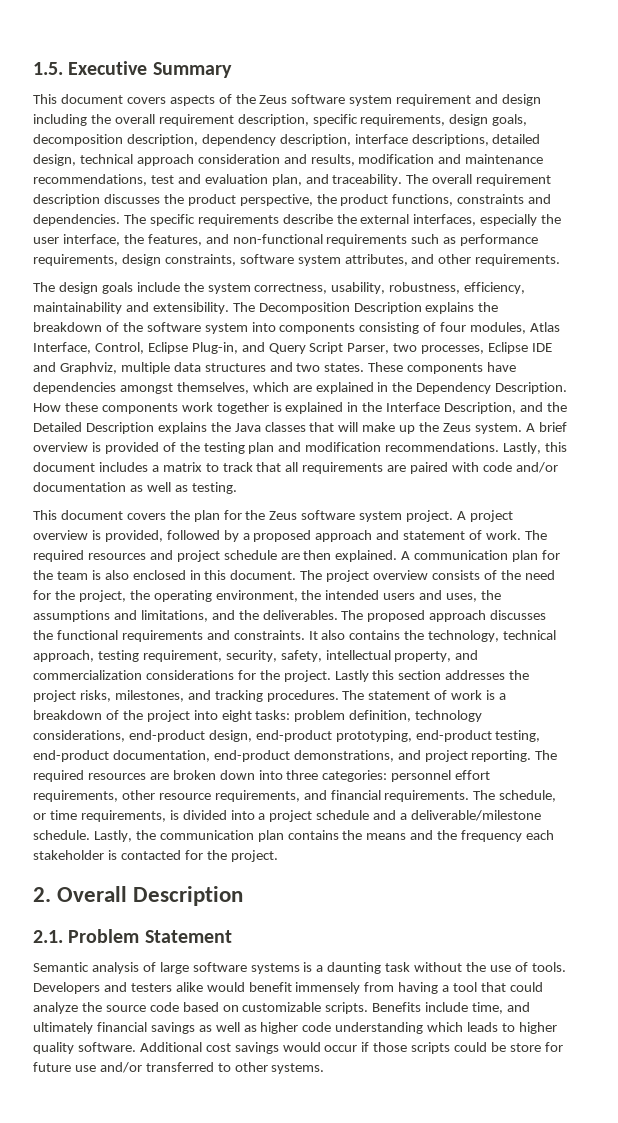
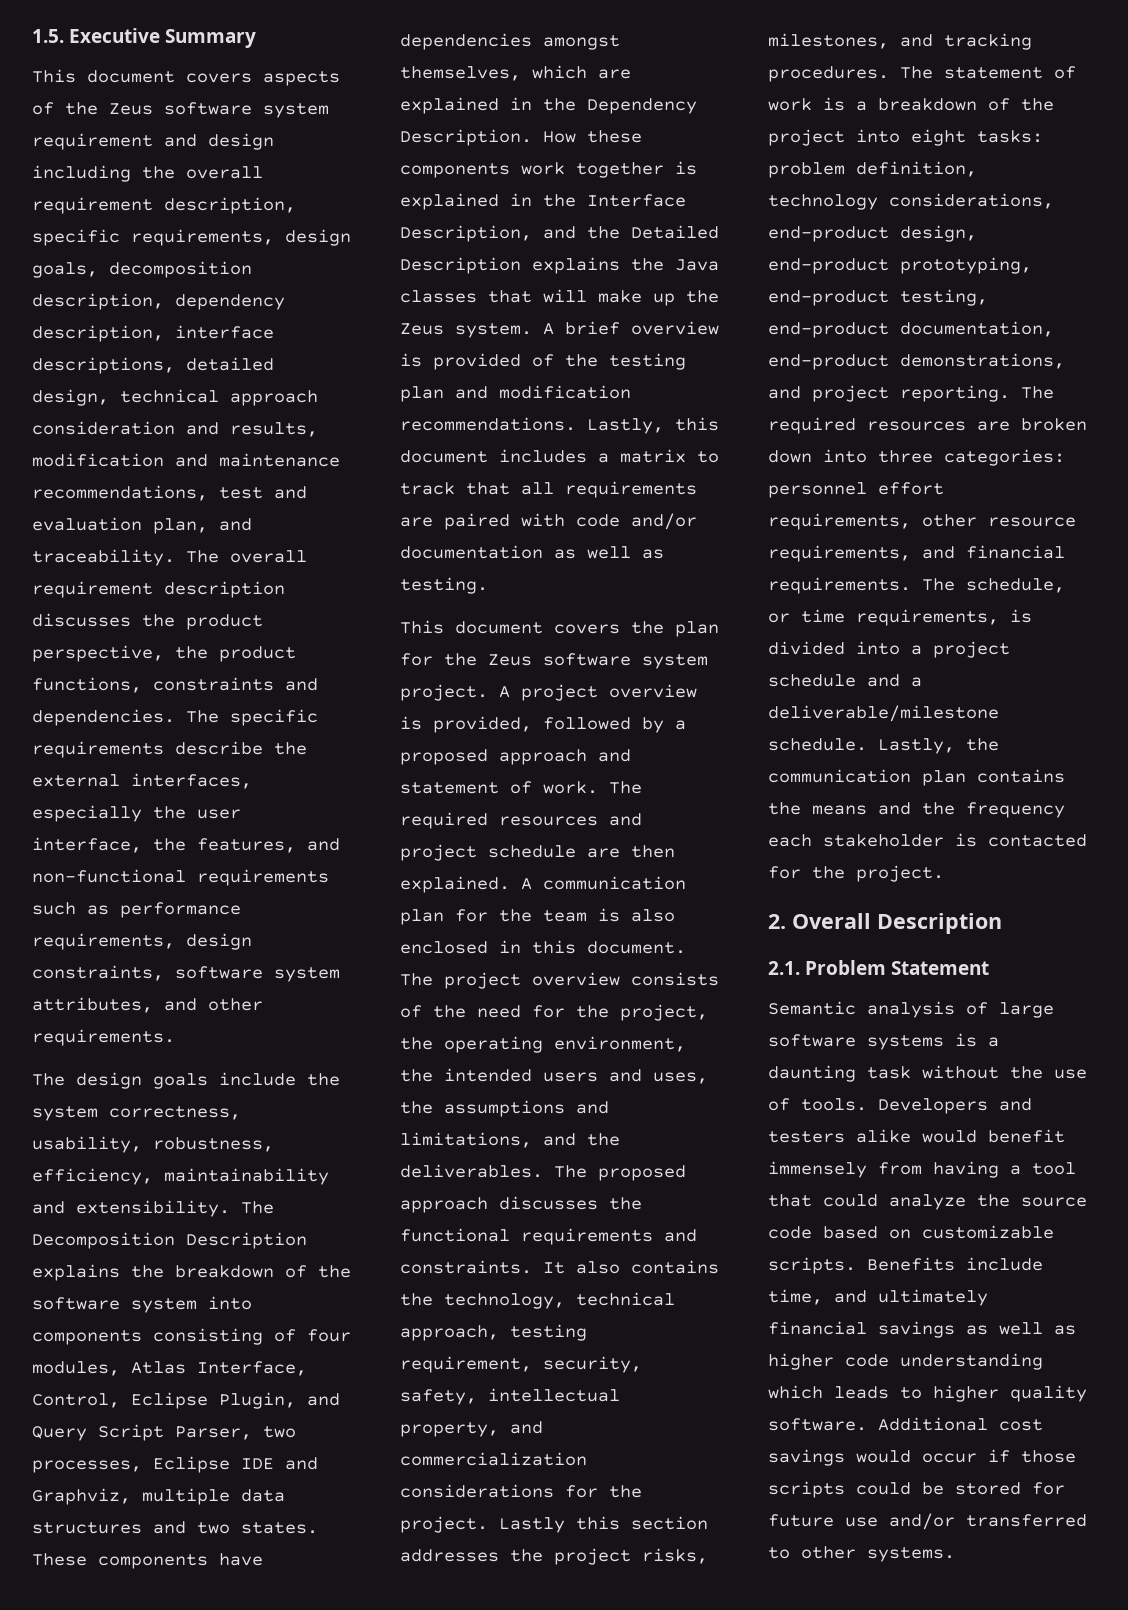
- The Decomposition Description explains the breakdown of the software system into components consisting of four modules, Atlas Interface, Control, Eclipse Plug-in, and Query Script Parser, two processes, Eclipse IDE and Graphviz, multiple data structures and two states.
+ The Decomposition Description explains the breakdown of the software system into components consisting of four modules, Atlas Interface, Control, Eclipse Plugin, and Query Script Parser, two processes, Eclipse IDE and Graphviz, multiple data structures and two states.
- Additional cost savings would occur if those scripts could be store for future use and/or transferred to other systems.
+ Additional cost savings would occur if those scripts could be stored for future use and/or transferred to other systems.

